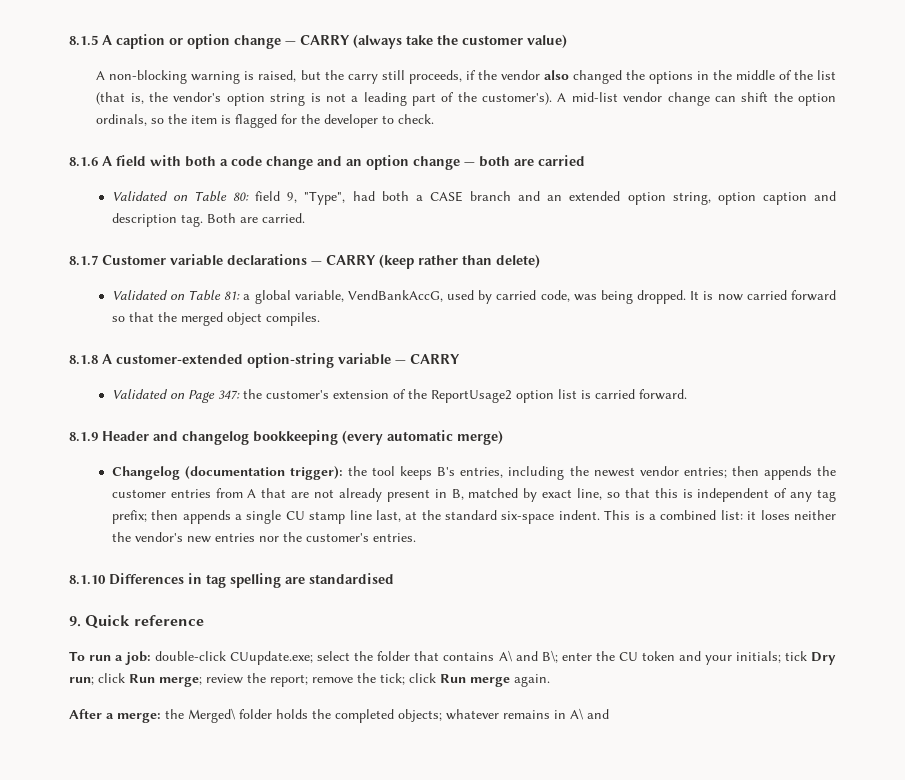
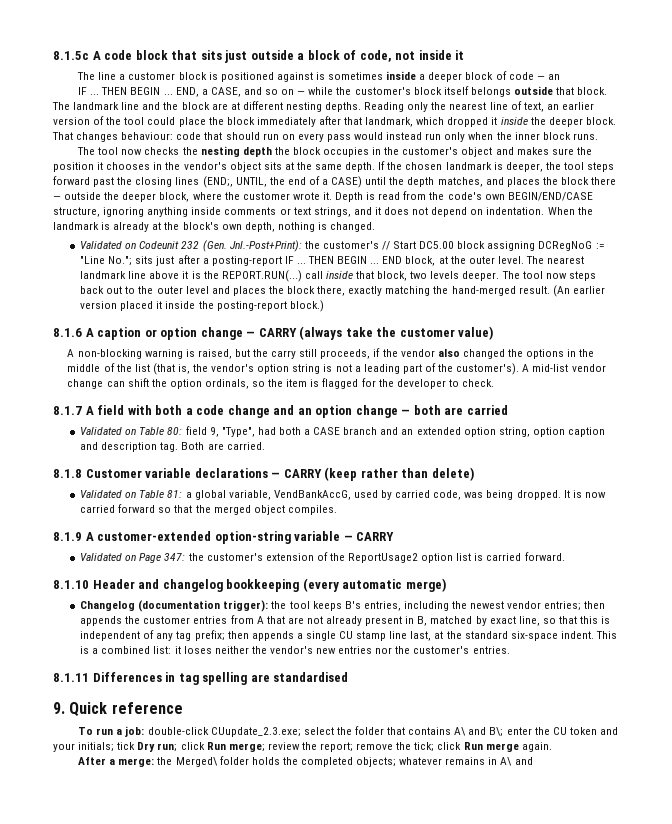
- 8.1.5 A caption or option change — CARRY (always take the customer value)
+ 8.1.5c A code block that sits just outside a block of code, not inside it
+ The line a customer block is positioned against is sometimes inside a deeper block of code — an
+ IF ... THEN BEGIN ... END, a CASE, and so on — while the customer's block itself belongs outside that block. The landmark line and the block are at different nesting depths. Reading only the nearest line of text, an earlier version of the tool could place the block immediately after that landmark, which dropped it inside the deeper block. That changes behaviour: code that should run on every pass would instead run only when the inner block runs.
+ The tool now checks the nesting depth the block occupies in the customer's object and makes sure the position it chooses in the vendor's object sits at the same depth. If the chosen landmark is deeper, the tool steps forward past the closing lines (END;, UNTIL, the end of a CASE) until the depth matches, and places the block there — outside the deeper block, where the customer wrote it. Depth is read from the code's own BEGIN/END/CASE structure, ignoring anything inside comments or text strings, and it does not depend on indentation. When the landmark is already at the block's own depth, nothing is changed.
+ Validated on Codeunit 232 (Gen. Jnl.-Post+Print): the customer's // Start DC5.00 block assigning DCRegNoG := "Line No."; sits just after a posting-report IF ... THEN BEGIN ... END block, at the outer level. The nearest landmark line above it is the REPORT.RUN(...) call inside that block, two levels deeper. The tool now steps back out to the outer level and places the block there, exactly matching the hand-merged result. (An earlier version placed it inside the posting-report block.)
+ 8.1.6 A caption or option change — CARRY (always take the customer value)
- 8.1.6 A field with both a code change and an option change — both are carried
+ 8.1.7 A field with both a code change and an option change — both are carried
- 8.1.7 Customer variable declarations — CARRY (keep rather than delete)
+ 8.1.8 Customer variable declarations — CARRY (keep rather than delete)
- 8.1.8 A customer-extended option-string variable — CARRY
+ 8.1.9 A customer-extended option-string variable — CARRY
- 8.1.9 Header and changelog bookkeeping (every automatic merge)
+ 8.1.10 Header and changelog bookkeeping (every automatic merge)
- 8.1.10 Differences in tag spelling are standardised
+ 8.1.11 Differences in tag spelling are standardised
- To run a job: double-click CUupdate.exe; select the folder that contains A\ and B\; enter the CU token and your initials; tick Dry run; click Run merge; review the report; remove the tick; click Run merge again.
+ To run a job: double-click CUupdate_2.3.exe; select the folder that contains A\ and B\; enter the CU token and your initials; tick Dry run; click Run merge; review the report; remove the tick; click Run merge again.

